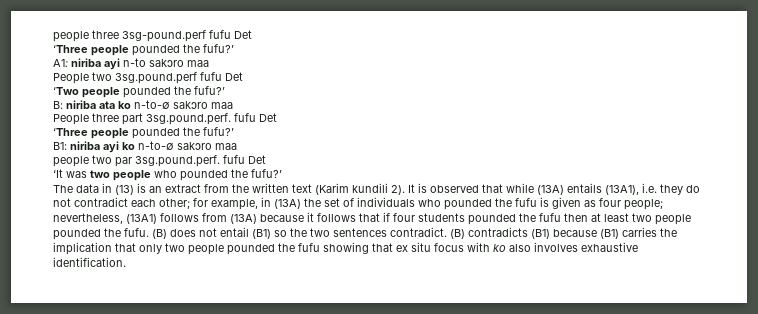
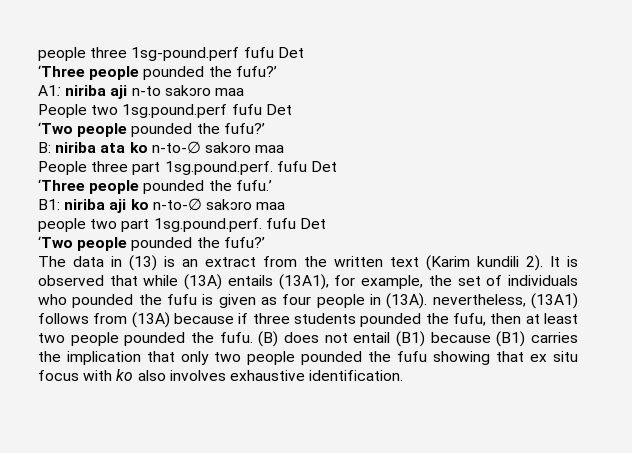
- people three 3sg-pound.perf fufu Det
+ people three 1sg-pound.perf fufu Det
- A1: niriba ayi n-to sakɔro maa
+ A1: niriba aji n-to sakɔro maa
- People two 3sg.pound.perf fufu Det
+ People two 1sg.pound.perf fufu Det
- People three part 3sg.pound.perf. fufu Det
- ‘Three people pounded the fufu?’
+ People three part 1sg.pound.perf. fufu Det
+ ‘Three people pounded the fufu.’
- B1: niriba ayi ko n-to-∅ sakɔro maa
+ B1: niriba aji ko n-to-∅ sakɔro maa
- people two par 3sg.pound.perf. fufu Det
- ‘It was two people who pounded the fufu?’
+ people two part 1sg.pound.perf. fufu Det
+ ‘Two people pounded the fufu?’
- It is observed that while (13A) entails (13A1), i.e. they do not contradict each other; for example, in (13A) the set of individuals who pounded the fufu is given as four people; nevertheless, (13A1) follows from (13A) because it follows that if four students pounded the fufu then at least two people pounded the fufu.
+ It is observed that while (13A) entails (13A1), for example, the set of individuals who pounded the fufu is given as four people in (13A). nevertheless, (13A1) follows from (13A) because if three students pounded the fufu, then at least two people pounded the fufu.
- (B) does not entail (B1) so the two sentences contradict. (B) contradicts (B1) because (B1) carries the implication that only two people pounded the fufu showing that ex situ focus with ko also involves exhaustive identification.
+ (B) does not entail (B1) because (B1) carries the implication that only two people pounded the fufu showing that ex situ focus with ko also involves exhaustive identification.

